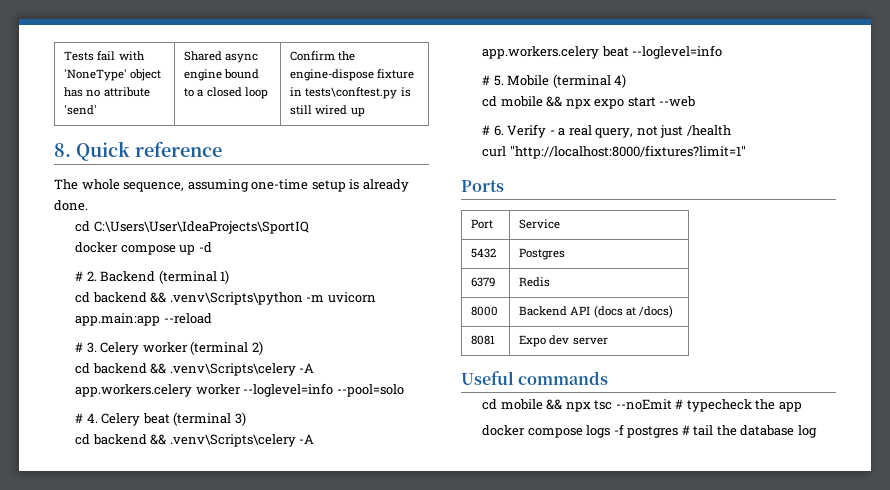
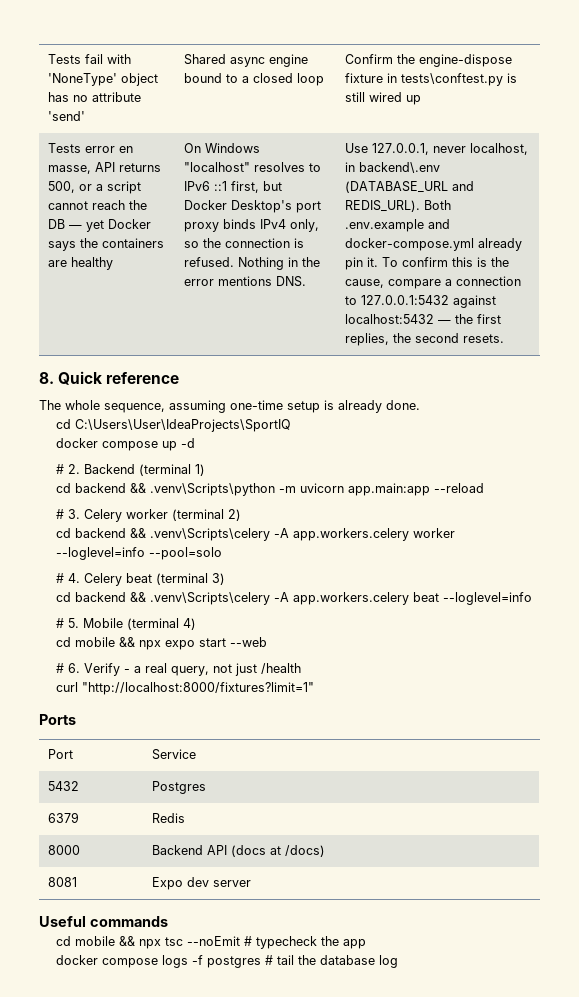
+ Tests error en masse, API returns 500, or a script cannot reach the DB — yet Docker says the containers are healthy | On Windows "localhost" resolves to IPv6 ::1 first, but Docker Desktop's port proxy binds IPv4 only, so the connection is refused. Nothing in the error mentions DNS. | Use 127.0.0.1, never localhost, in backend\.env (DATABASE_URL and REDIS_URL). Both .env.example and docker-compose.yml already pin it. To confirm this is the cause, compare a connection to 127.0.0.1:5432 against localhost:5432 — the first replies, the second resets.

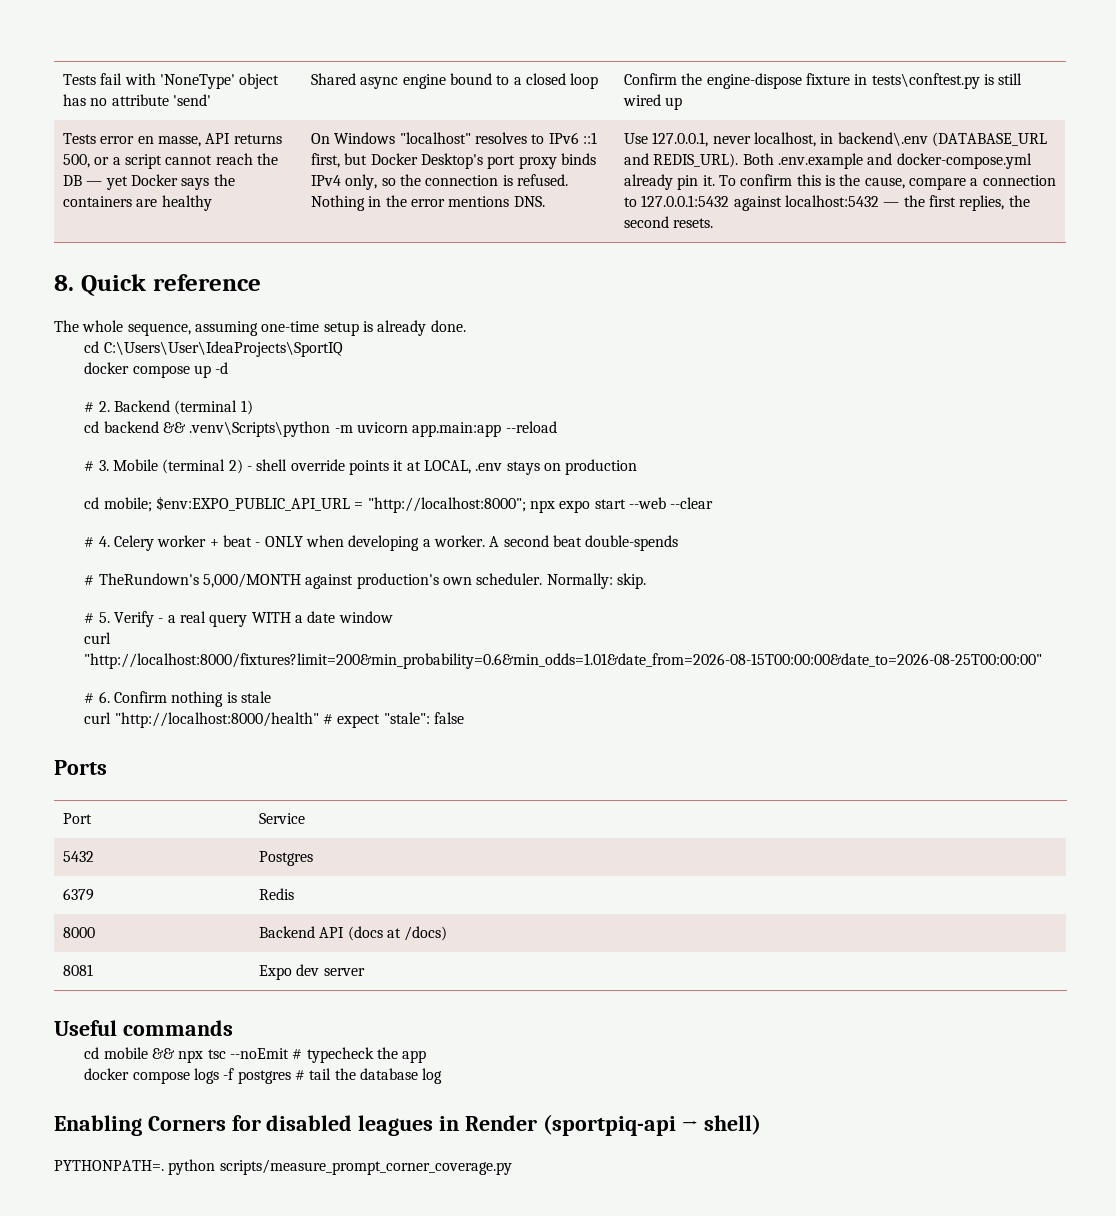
- # 3. Celery worker (terminal 2)
- cd backend && .venv\Scripts\celery -A app.workers.celery worker --loglevel=info --pool=solo
- # 4. Celery beat (terminal 3)
- cd backend && .venv\Scripts\celery -A app.workers.celery beat --loglevel=info
- # 5. Mobile (terminal 4)
- cd mobile && npx expo start --web
- # 6. Verify - a real query, not just /health
- curl "http://localhost:8000/fixtures?limit=1"
+ # 3. Mobile (terminal 2) - shell override points it at LOCAL, .env stays on production
+ cd mobile; $env:EXPO_PUBLIC_API_URL = "http://localhost:8000"; npx expo start --web --clear
+ # 4. Celery worker + beat - ONLY when developing a worker. A second beat double-spends
+ # TheRundown's 5,000/MONTH against production's own scheduler. Normally: skip.
+ # 5. Verify - a real query WITH a date window
+ curl "http://localhost:8000/fixtures?limit=200&min_probability=0.6&min_odds=1.01&date_from=2026-08-15T00:00:00&date_to=2026-08-25T00:00:00"
+ # 6. Confirm nothing is stale
+ curl "http://localhost:8000/health" # expect "stale": false
+ Enabling Corners for disabled leagues in Render (sportpiq-api → shell)
+ PYTHONPATH=. python scripts/measure_prompt_corner_coverage.py

